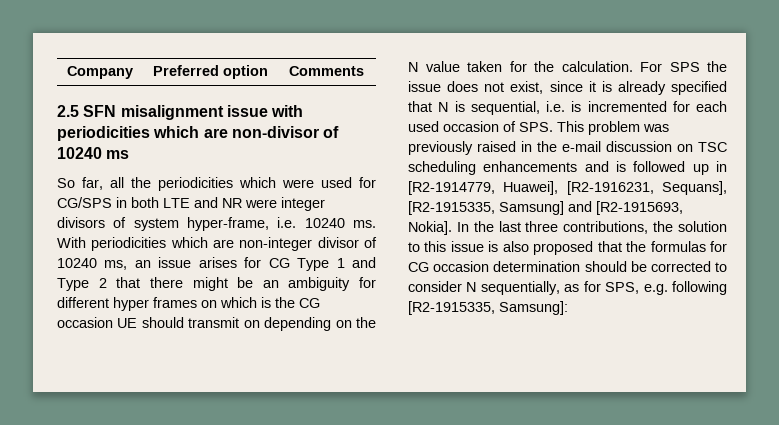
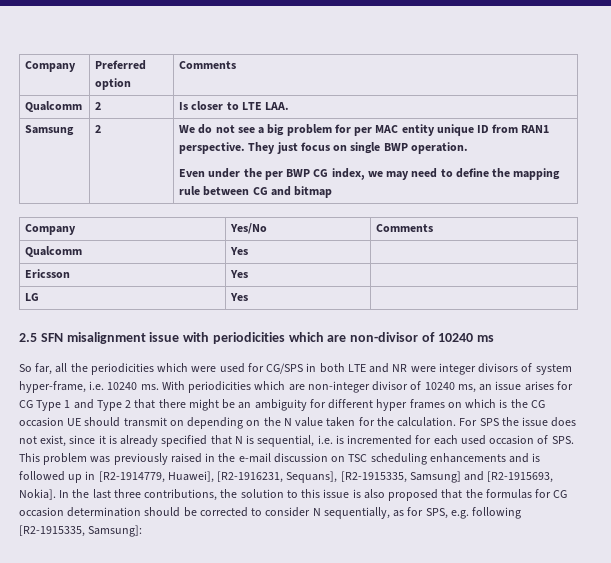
+ Qualcomm | 2 | Is closer to LTE LAA.
+ Samsung | 2 | We do not see a big problem for per MAC entity unique ID from RAN1 perspective. They just focus on single BWP operation.
+ Even under the per BWP CG index, we may need to define the mapping rule between CG and bitmap
+ Company | Yes/No | Comments
+ Qualcomm | Yes |
+ Ericsson | Yes |
+ LG | Yes |

